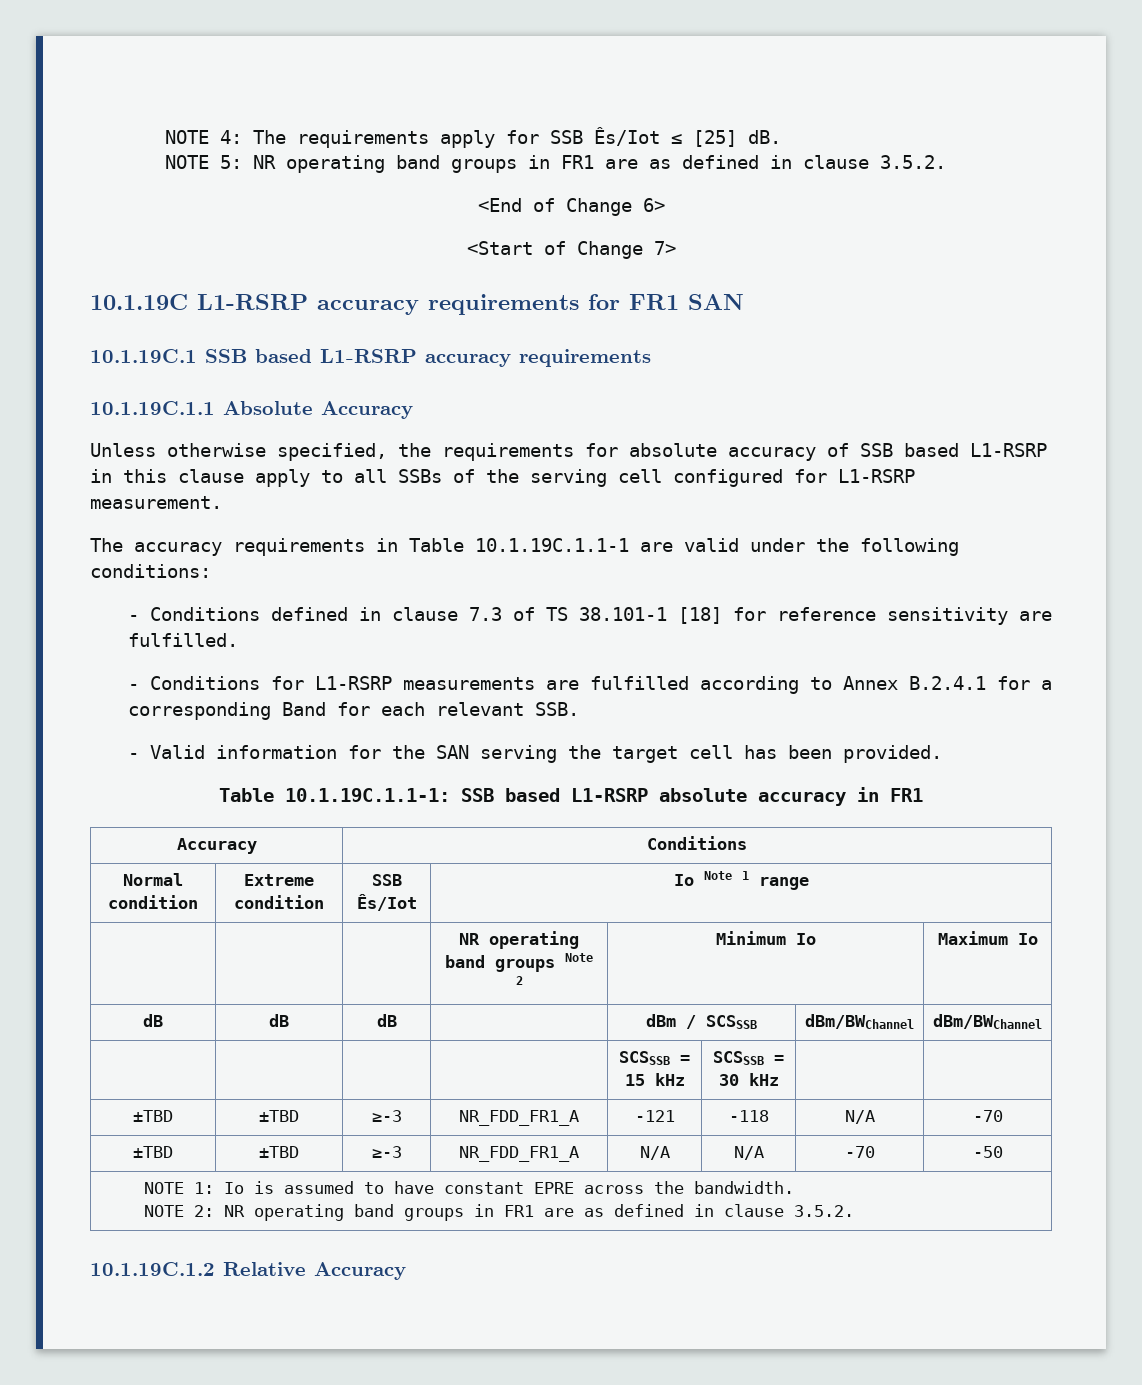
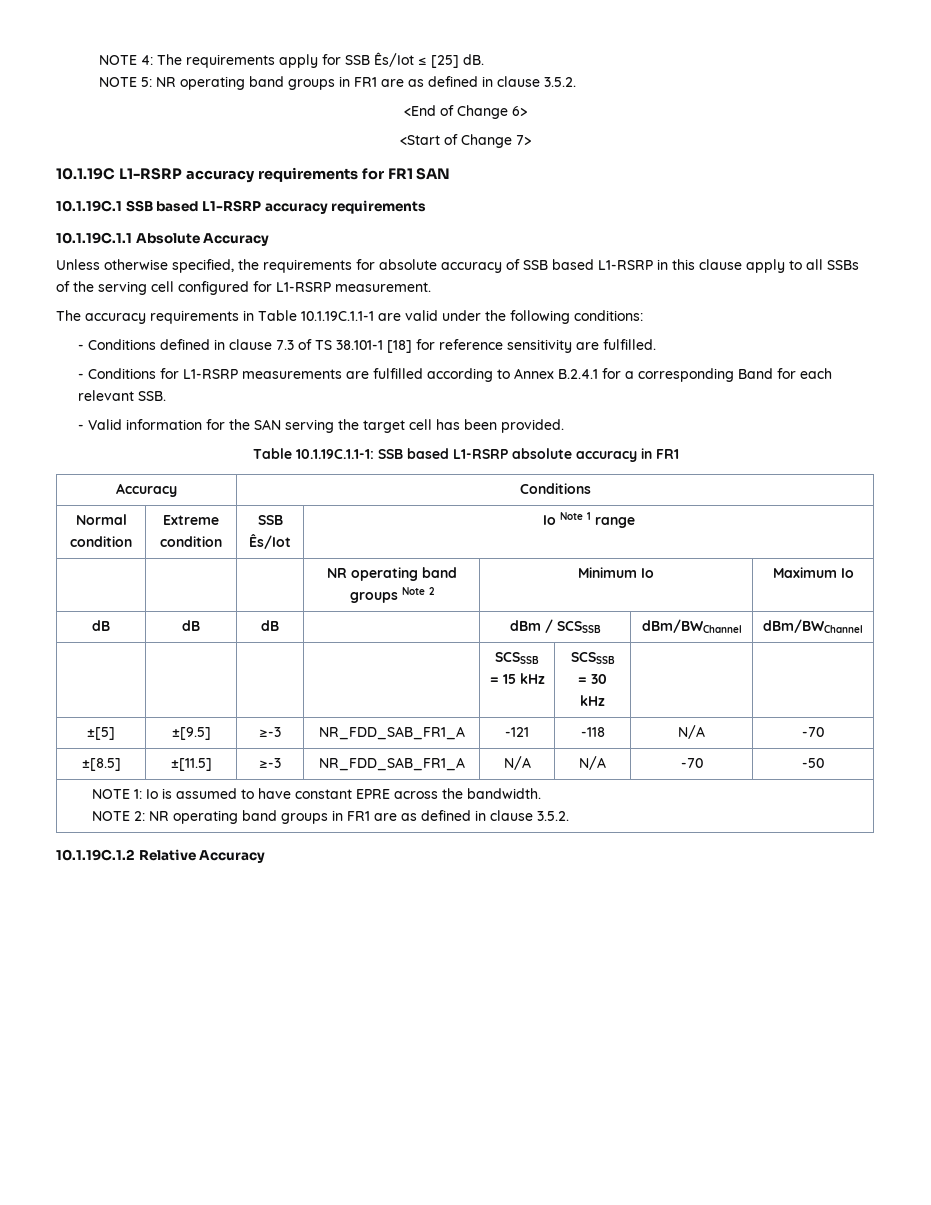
- ±TBD | ±TBD | ≥-3 | NR_FDD_FR1_A | -121 | -118 | N/A | -70
+ ±[5] | ±[9.5] | ≥-3 | NR_FDD_SAB_FR1_A | -121 | -118 | N/A | -70
- ±TBD | ±TBD | ≥-3 | NR_FDD_FR1_A | N/A | N/A | -70 | -50
+ ±[8.5] | ±[11.5] | ≥-3 | NR_FDD_SAB_FR1_A | N/A | N/A | -70 | -50

